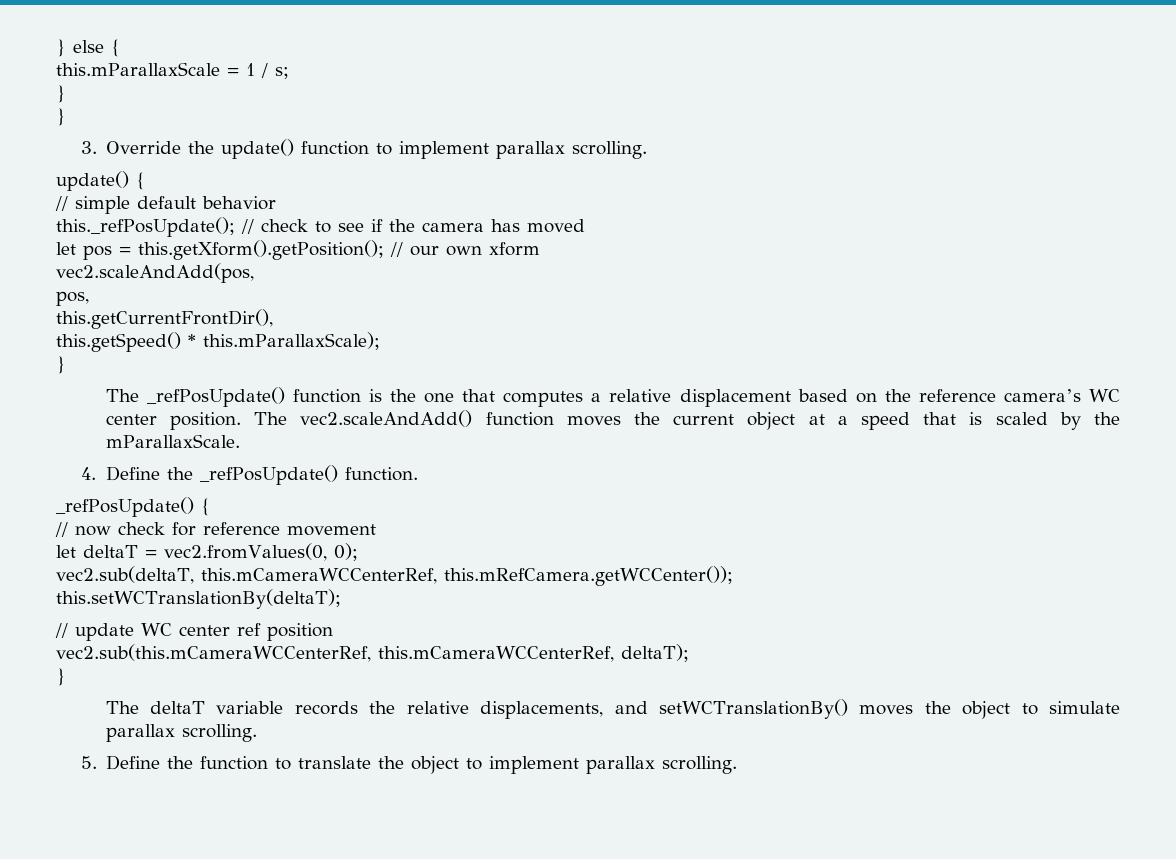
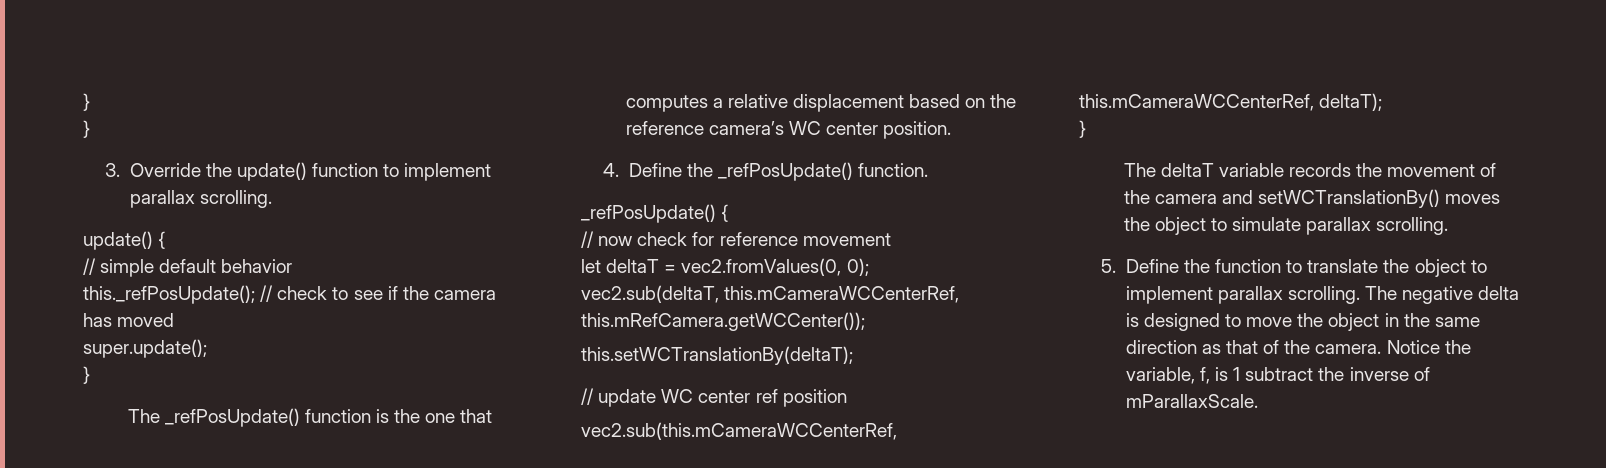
- } else {
- this.mParallaxScale = 1 / s;
- let pos = this.getXform().getPosition(); // our own xform
- vec2.scaleAndAdd(pos,
- pos,
- this.getCurrentFrontDir(),
- this.getSpeed() * this.mParallaxScale);
+ super.update();
- The vec2.scaleAndAdd() function moves the current object at a speed that is scaled by the mParallaxScale.
- The deltaT variable records the relative displacements, and setWCTranslationBy() moves the object to simulate parallax scrolling.
+ The deltaT variable records the movement of the camera and setWCTranslationBy() moves the object to simulate parallax scrolling.
+ The negative delta is designed to move the object in the same direction as that of the camera. Notice the variable, f, is 1 subtract the inverse of mParallaxScale.

